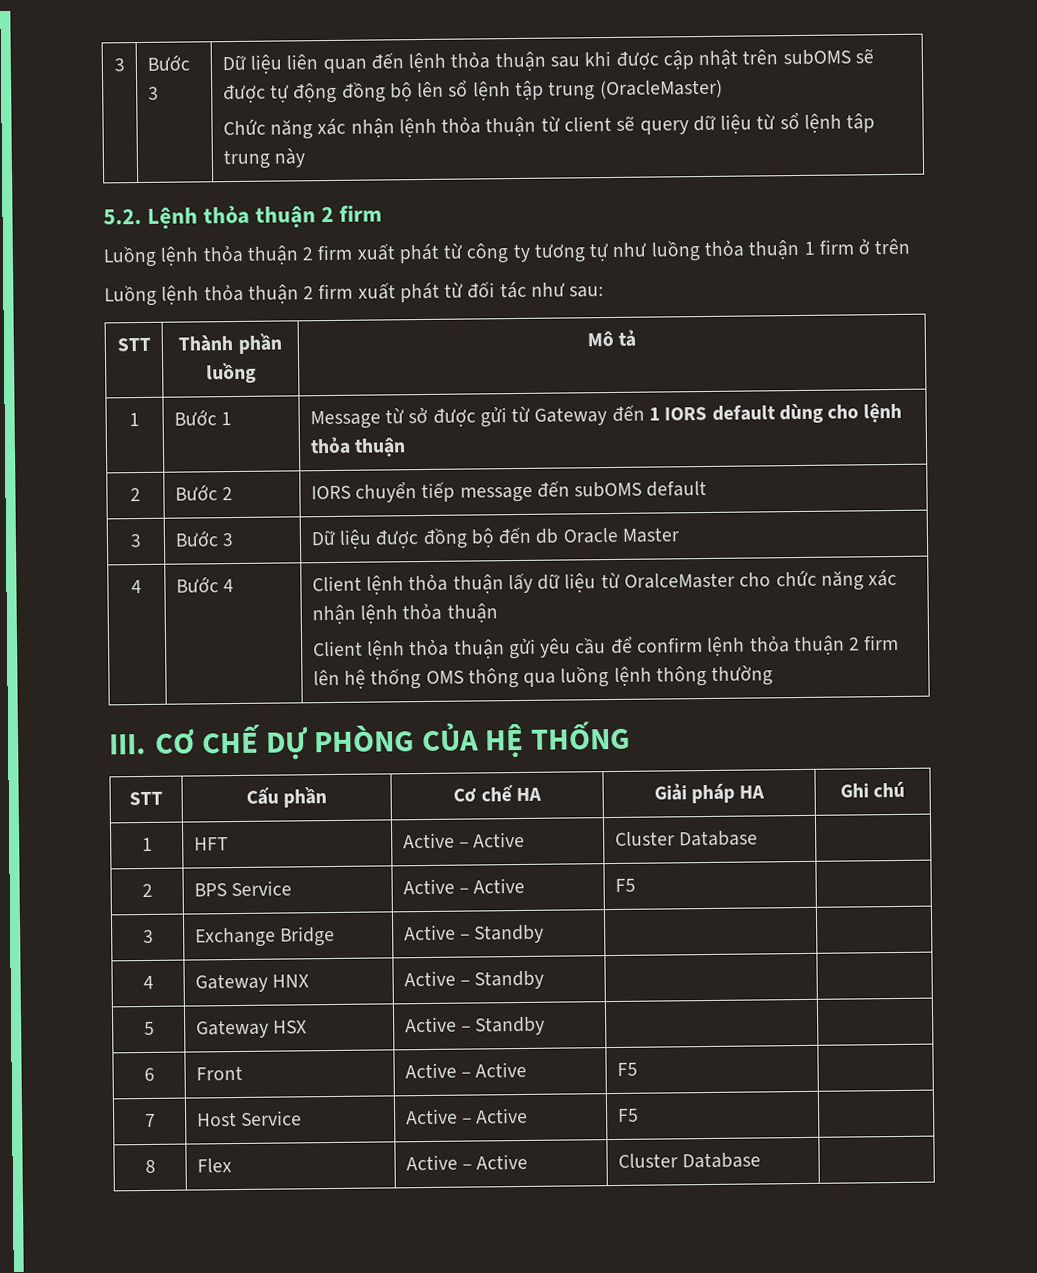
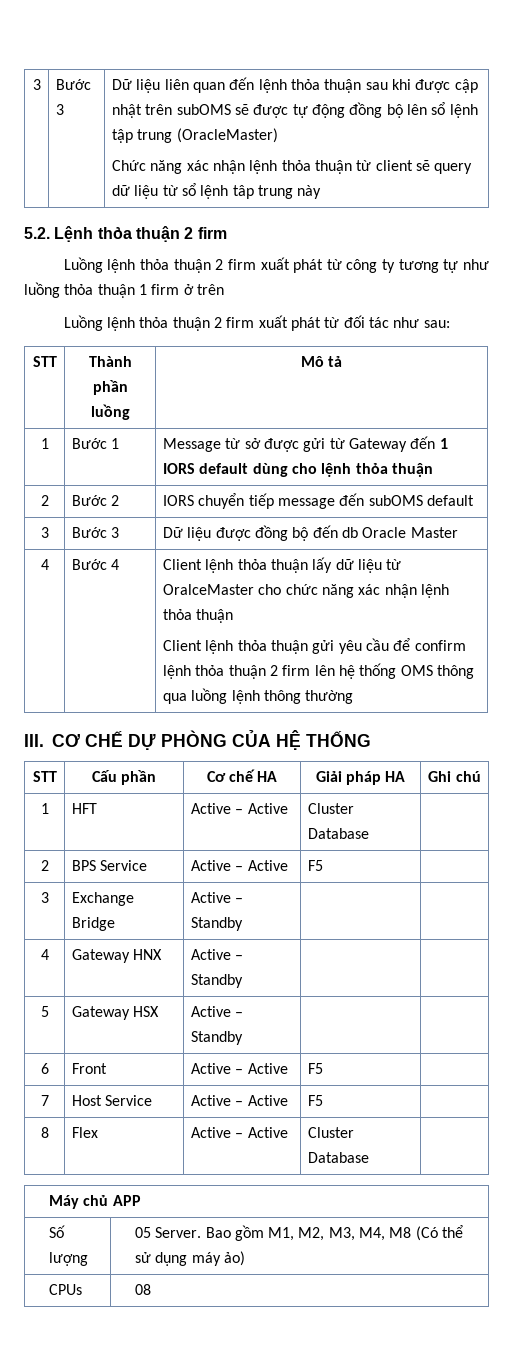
+ Máy chủ APP
+ Số lượng | 05 Server. Bao gồm M1, M2, M3, M4, M8 (Có thể sử dụng máy ảo)
+ CPUs | 08

